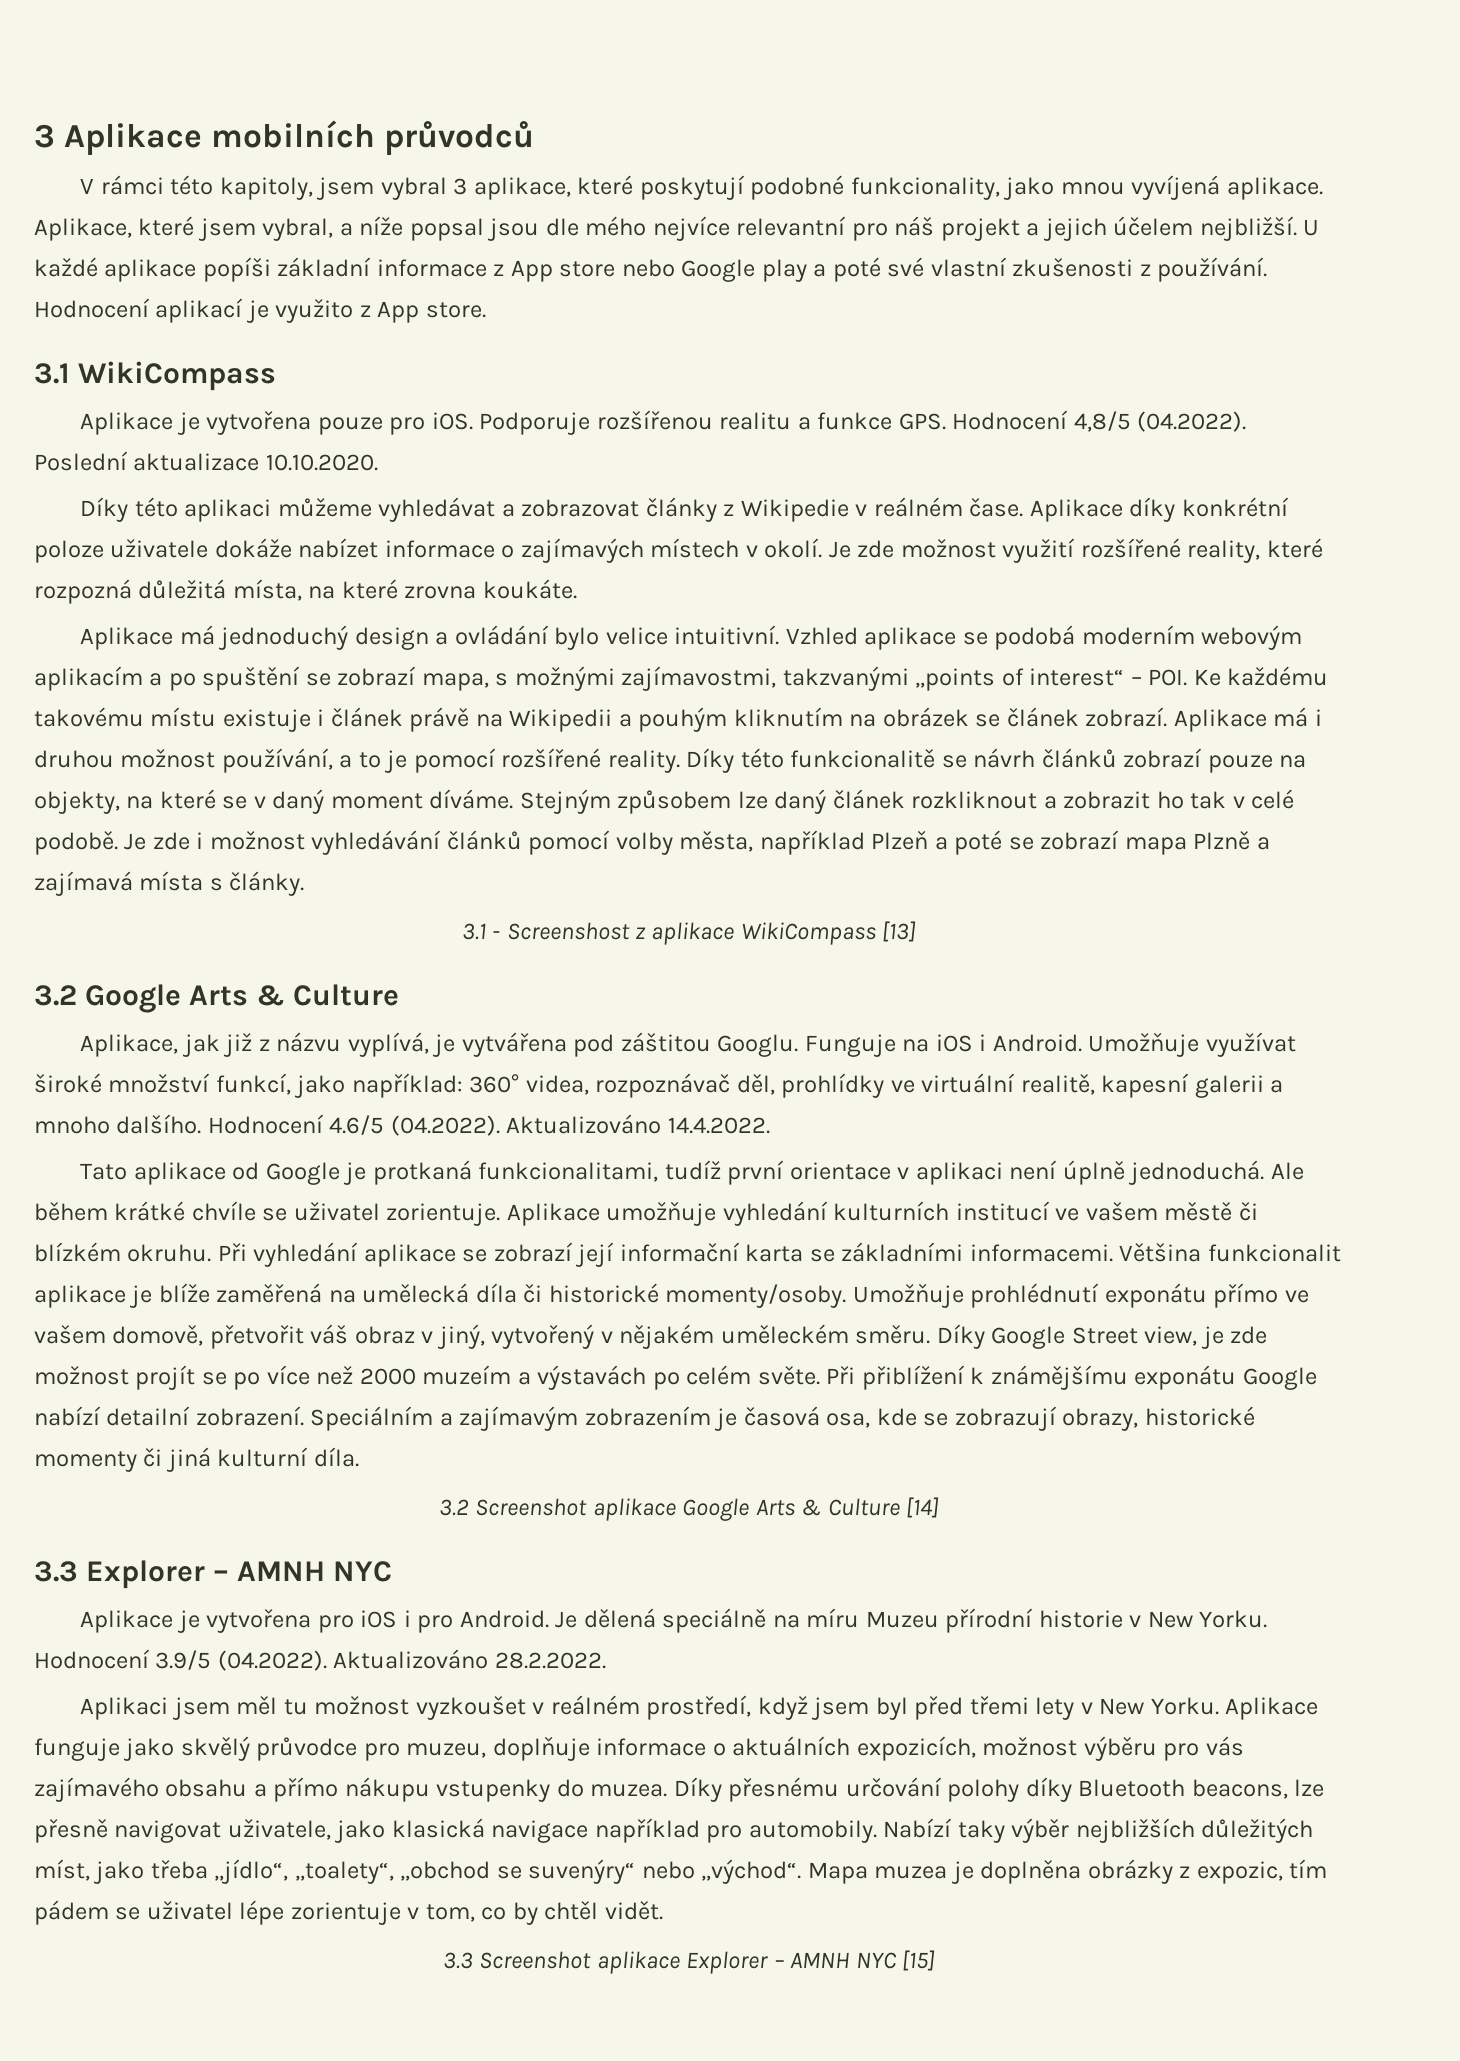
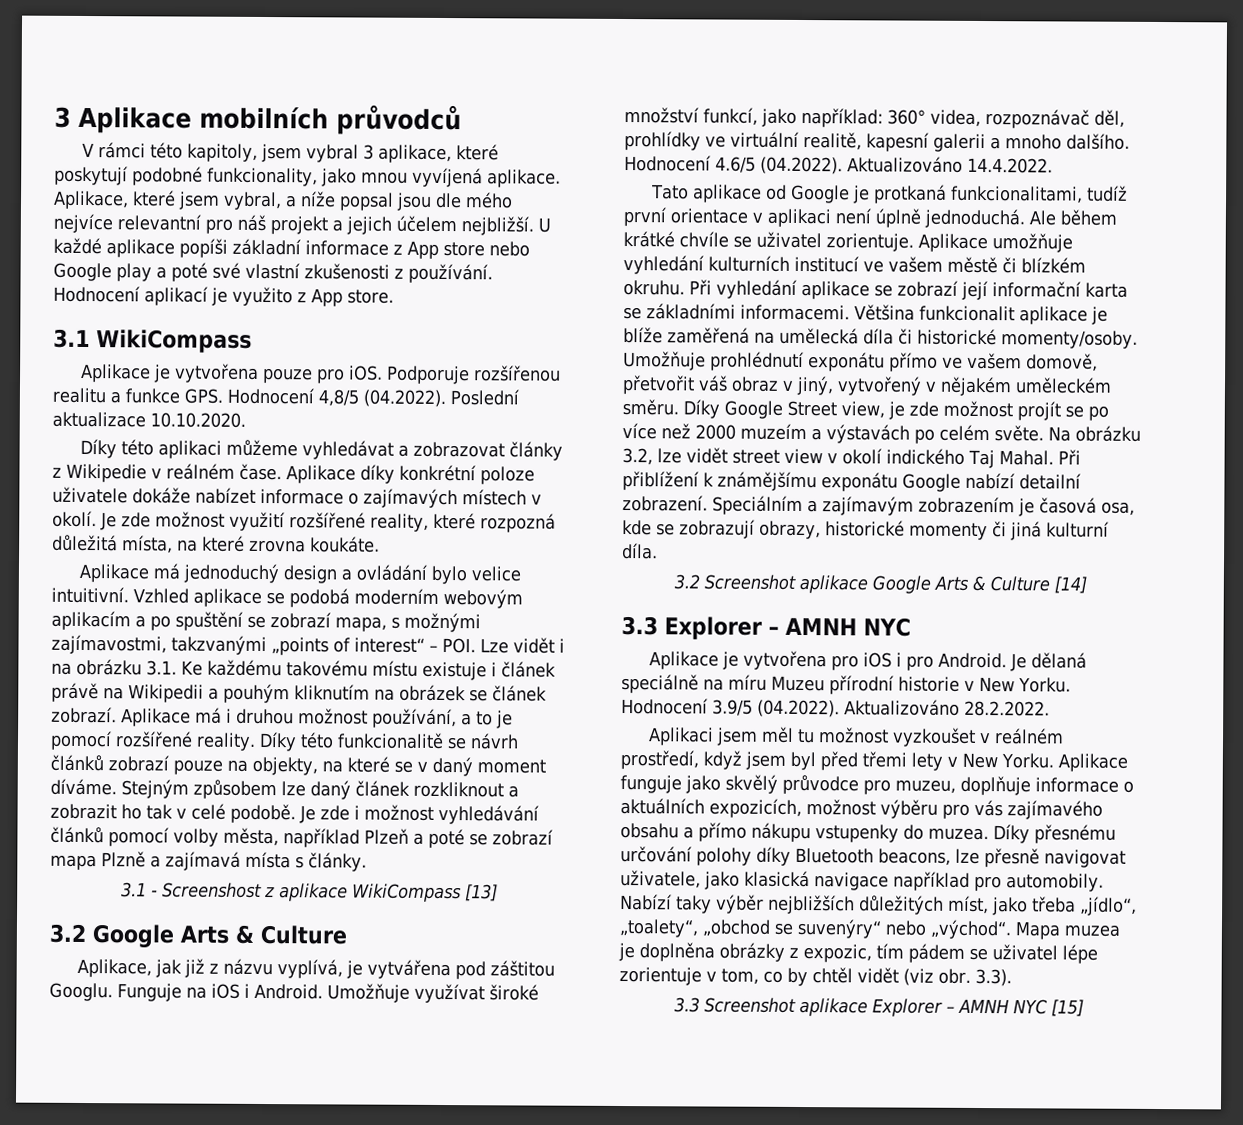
- Vzhled aplikace se podobá moderním webovým aplikacím a po spuštění se zobrazí mapa, s možnými zajímavostmi, takzvanými „points of interest“ – POI. Ke každému takovému místu existuje i článek právě na Wikipedii a pouhým kliknutím na obrázek se článek zobrazí.
+ Vzhled aplikace se podobá moderním webovým aplikacím a po spuštění se zobrazí mapa, s možnými zajímavostmi, takzvanými „points of interest“ – POI. Lze vidět i na obrázku 3.1. Ke každému takovému místu existuje i článek právě na Wikipedii a pouhým kliknutím na obrázek se článek zobrazí.
+ Na obrázku 3.2, lze vidět street view v okolí indického Taj Mahal.
- Je dělená speciálně na míru Muzeu přírodní historie v New Yorku.
+ Je dělaná speciálně na míru Muzeu přírodní historie v New Yorku.
- Mapa muzea je doplněna obrázky z expozic, tím pádem se uživatel lépe zorientuje v tom, co by chtěl vidět.
+ Mapa muzea je doplněna obrázky z expozic, tím pádem se uživatel lépe zorientuje v tom, co by chtěl vidět (viz obr. 3.3).

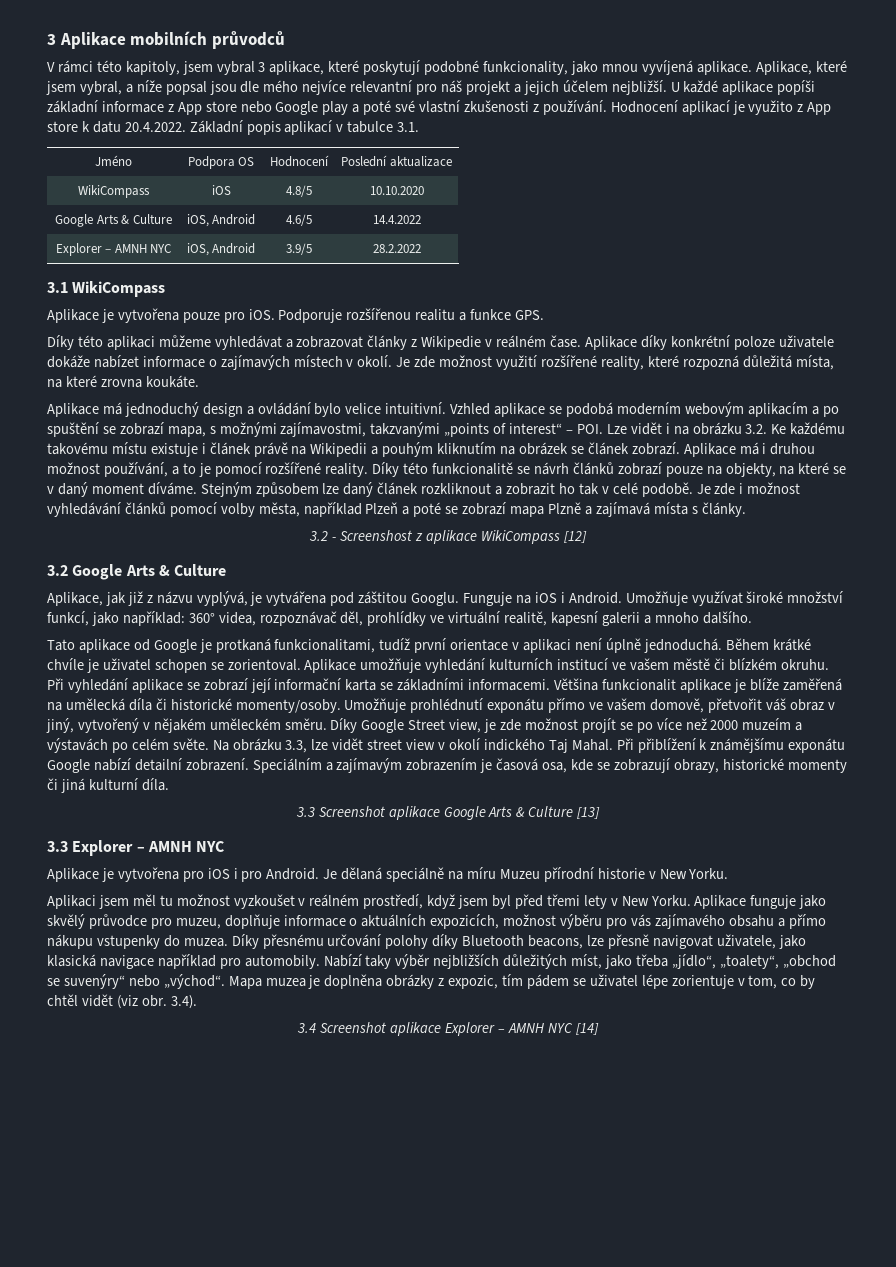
- Hodnocení aplikací je využito z App store.
+ Hodnocení aplikací je využito z App store k datu 20.4.2022. Základní popis aplikací v tabulce 3.1.
+ Jméno | Podpora OS | Hodnocení | Poslední aktualizace
+ WikiCompass | iOS | 4.8/5 | 10.10.2020
+ Google Arts & Culture | iOS, Android | 4.6/5 | 14.4.2022
+ Explorer – AMNH NYC | iOS, Android | 3.9/5 | 28.2.2022
- Podporuje rozšířenou realitu a funkce GPS. Hodnocení 4,8/5 (04.2022). Poslední aktualizace 10.10.2020.
+ Podporuje rozšířenou realitu a funkce GPS.
- Vzhled aplikace se podobá moderním webovým aplikacím a po spuštění se zobrazí mapa, s možnými zajímavostmi, takzvanými „points of interest“ – POI. Lze vidět i na obrázku 3.1. Ke každému takovému místu existuje i článek právě na Wikipedii a pouhým kliknutím na obrázek se článek zobrazí.
+ Vzhled aplikace se podobá moderním webovým aplikacím a po spuštění se zobrazí mapa, s možnými zajímavostmi, takzvanými „points of interest“ – POI. Lze vidět i na obrázku 3.2. Ke každému takovému místu existuje i článek právě na Wikipedii a pouhým kliknutím na obrázek se článek zobrazí.
- 3.1 - Screenshost z aplikace WikiCompass [13]
+ 3.2 - Screenshost z aplikace WikiCompass [12]
- Aplikace, jak již z názvu vyplívá, je vytvářena pod záštitou Googlu.
+ Aplikace, jak již z názvu vyplývá, je vytvářena pod záštitou Googlu.
- Hodnocení 4.6/5 (04.2022). Aktualizováno 14.4.2022.
- Ale během krátké chvíle se uživatel zorientuje.
+ Během krátké chvíle je uživatel schopen se zorientoval.
- Na obrázku 3.2, lze vidět street view v okolí indického Taj Mahal.
+ Na obrázku 3.3, lze vidět street view v okolí indického Taj Mahal.
- 3.2 Screenshot aplikace Google Arts & Culture [14]
+ 3.3 Screenshot aplikace Google Arts & Culture [13]
- Hodnocení 3.9/5 (04.2022). Aktualizováno 28.2.2022.
- 3.3).
- 3.3 Screenshot aplikace Explorer – AMNH NYC [15]
+ 3.4).
+ 3.4 Screenshot aplikace Explorer – AMNH NYC [14]

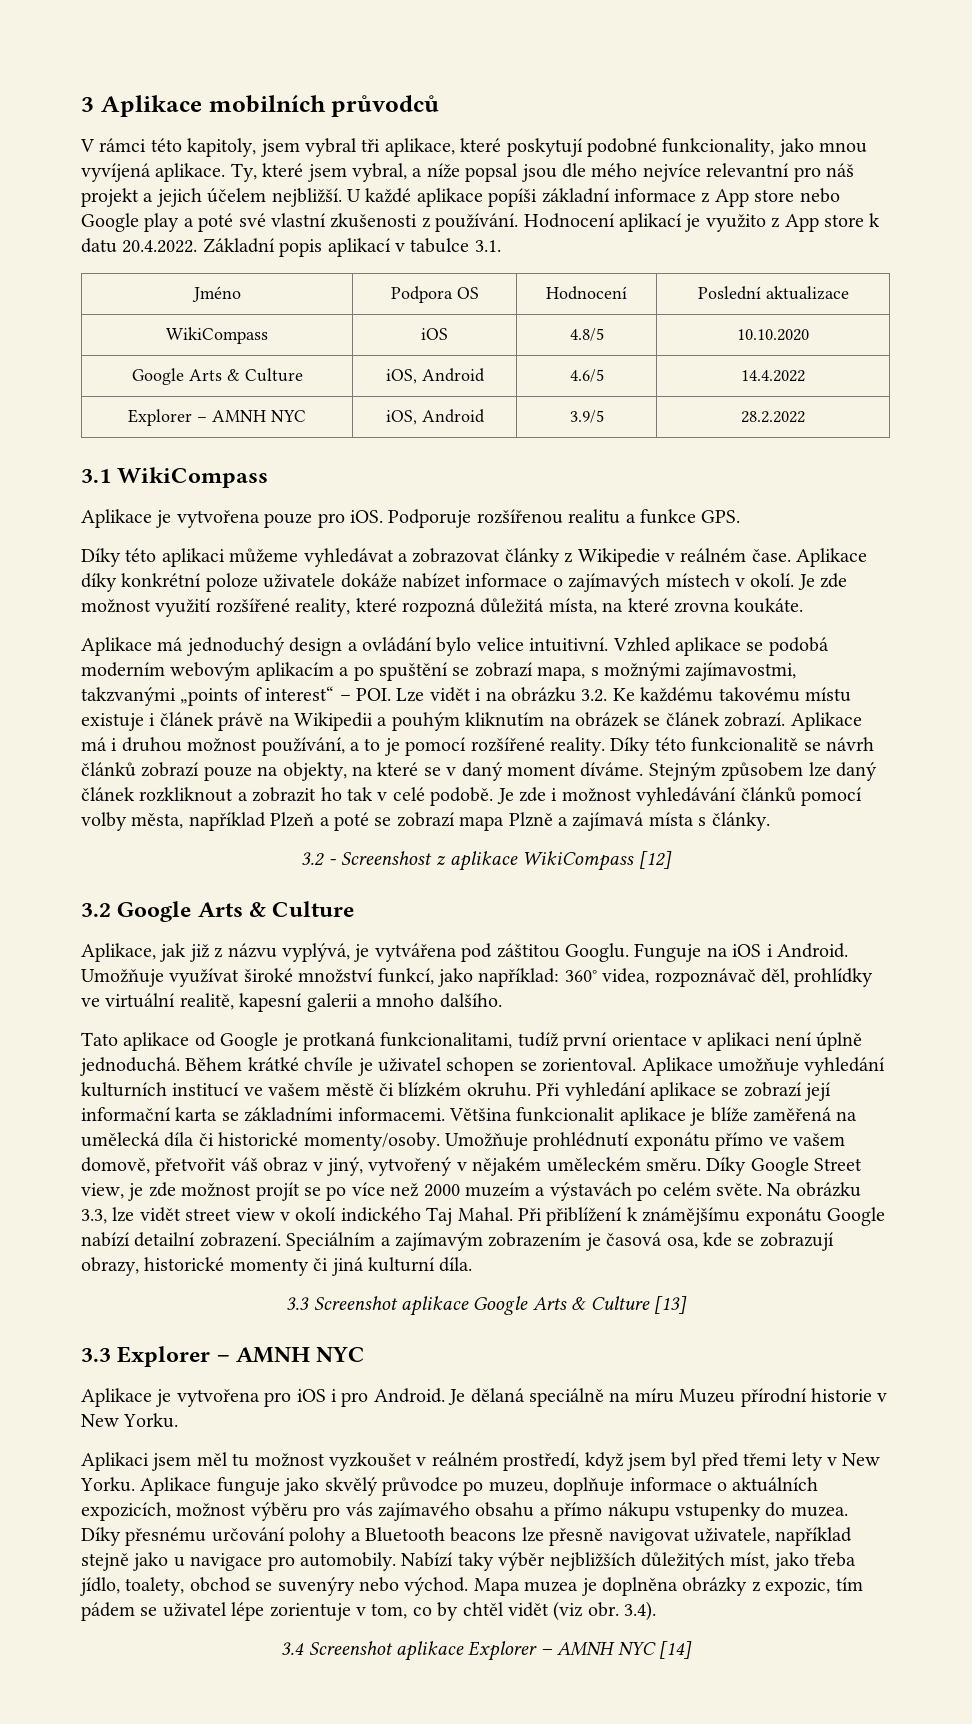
- V rámci této kapitoly, jsem vybral 3 aplikace, které poskytují podobné funkcionality, jako mnou vyvíjená aplikace.
+ V rámci této kapitoly, jsem vybral tři aplikace, které poskytují podobné funkcionality, jako mnou vyvíjená aplikace.
- Aplikace, které jsem vybral, a níže popsal jsou dle mého nejvíce relevantní pro náš projekt a jejich účelem nejbližší.
+ Ty, které jsem vybral, a níže popsal jsou dle mého nejvíce relevantní pro náš projekt a jejich účelem nejbližší.
- Aplikace funguje jako skvělý průvodce pro muzeu, doplňuje informace o aktuálních expozicích, možnost výběru pro vás zajímavého obsahu a přímo nákupu vstupenky do muzea.
+ Aplikace funguje jako skvělý průvodce po muzeu, doplňuje informace o aktuálních expozicích, možnost výběru pro vás zajímavého obsahu a přímo nákupu vstupenky do muzea.
- Díky přesnému určování polohy díky Bluetooth beacons, lze přesně navigovat uživatele, jako klasická navigace například pro automobily.
+ Díky přesnému určování polohy a Bluetooth beacons lze přesně navigovat uživatele, například stejně jako u navigace pro automobily.
- Nabízí taky výběr nejbližších důležitých míst, jako třeba „jídlo“, „toalety“, „obchod se suvenýry“ nebo „východ“.
+ Nabízí taky výběr nejbližších důležitých míst, jako třeba jídlo, toalety, obchod se suvenýry nebo východ.

